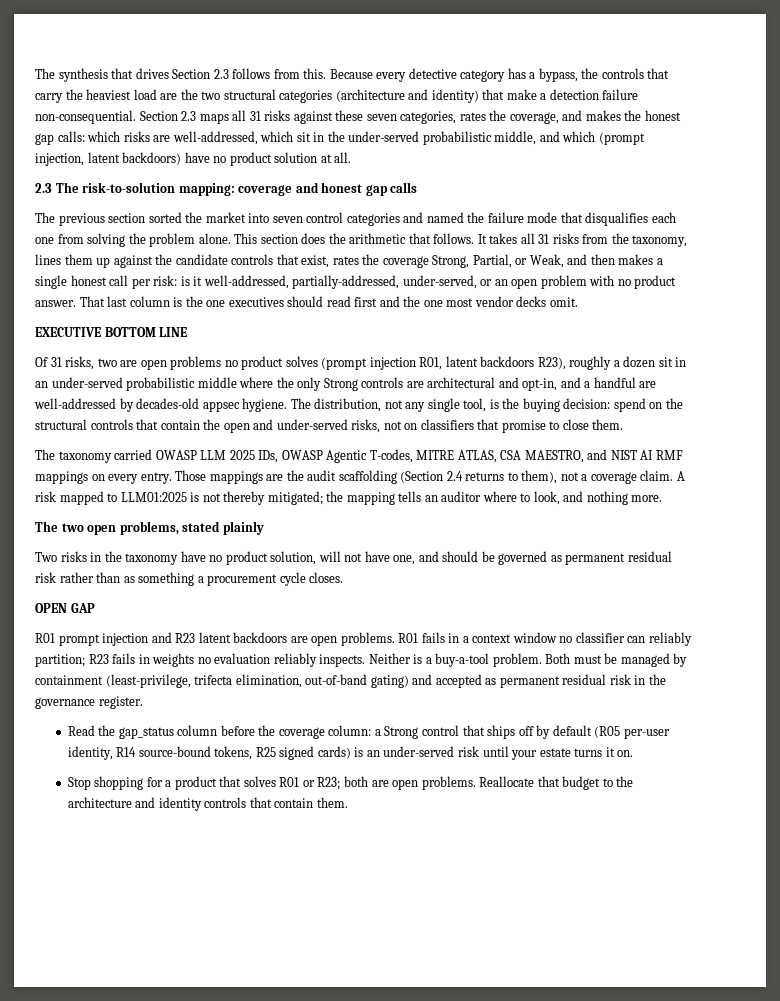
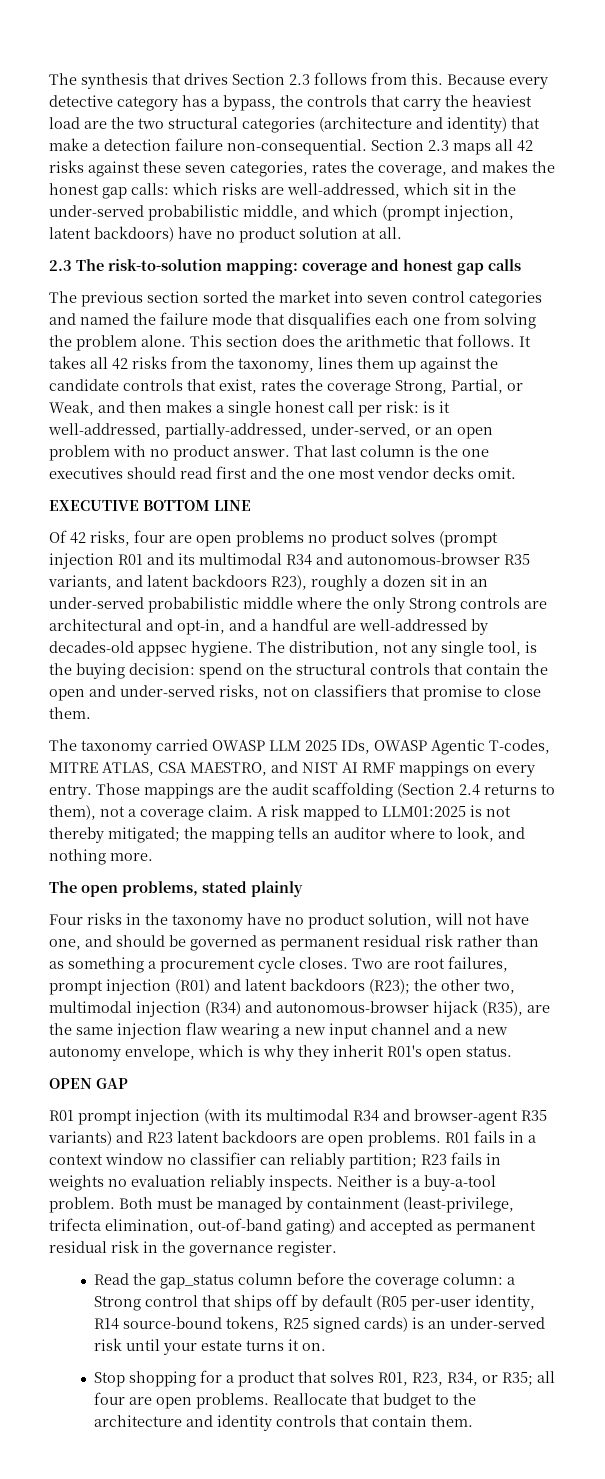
- Section 2.3 maps all 31 risks against these seven categories, rates the coverage, and makes the honest gap calls: which risks are well-addressed, which sit in the under-served probabilistic middle, and which (prompt injection, latent backdoors) have no product solution at all.
+ Section 2.3 maps all 42 risks against these seven categories, rates the coverage, and makes the honest gap calls: which risks are well-addressed, which sit in the under-served probabilistic middle, and which (prompt injection, latent backdoors) have no product solution at all.
- It takes all 31 risks from the taxonomy, lines them up against the candidate controls that exist, rates the coverage Strong, Partial, or Weak, and then makes a single honest call per risk: is it well-addressed, partially-addressed, under-served, or an open problem with no product answer.
+ It takes all 42 risks from the taxonomy, lines them up against the candidate controls that exist, rates the coverage Strong, Partial, or Weak, and then makes a single honest call per risk: is it well-addressed, partially-addressed, under-served, or an open problem with no product answer.
- Of 31 risks, two are open problems no product solves (prompt injection R01, latent backdoors R23), roughly a dozen sit in an under-served probabilistic middle where the only Strong controls are architectural and opt-in, and a handful are well-addressed by decades-old appsec hygiene.
+ Of 42 risks, four are open problems no product solves (prompt injection R01 and its multimodal R34 and autonomous-browser R35 variants, and latent backdoors R23), roughly a dozen sit in an under-served probabilistic middle where the only Strong controls are architectural and opt-in, and a handful are well-addressed by decades-old appsec hygiene.
- The two open problems, stated plainly
+ The open problems, stated plainly
- Two risks in the taxonomy have no product solution, will not have one, and should be governed as permanent residual risk rather than as something a procurement cycle closes.
+ Four risks in the taxonomy have no product solution, will not have one, and should be governed as permanent residual risk rather than as something a procurement cycle closes. Two are root failures, prompt injection (R01) and latent backdoors (R23); the other two, multimodal injection (R34) and autonomous-browser hijack (R35), are the same injection flaw wearing a new input channel and a new autonomy envelope, which is why they inherit R01's open status.
- R01 prompt injection and R23 latent backdoors are open problems.
+ R01 prompt injection (with its multimodal R34 and browser-agent R35 variants) and R23 latent backdoors are open problems.
- Stop shopping for a product that solves R01 or R23; both are open problems.
+ Stop shopping for a product that solves R01, R23, R34, or R35; all four are open problems.

